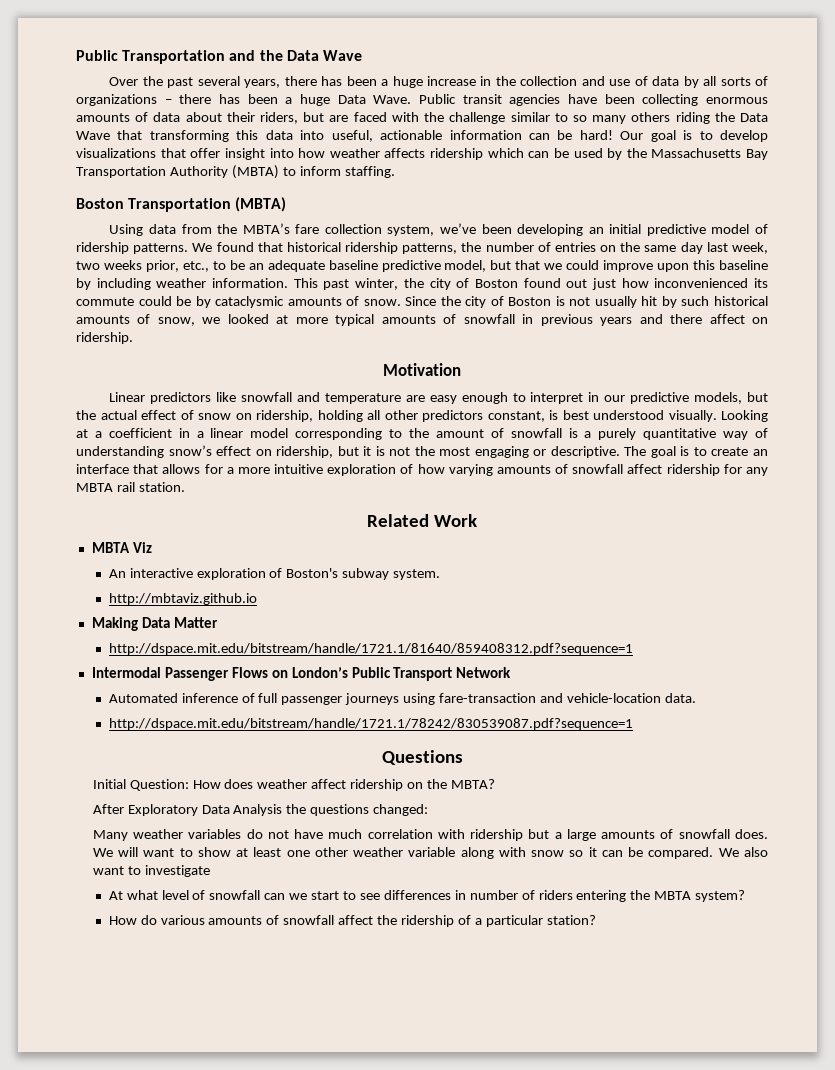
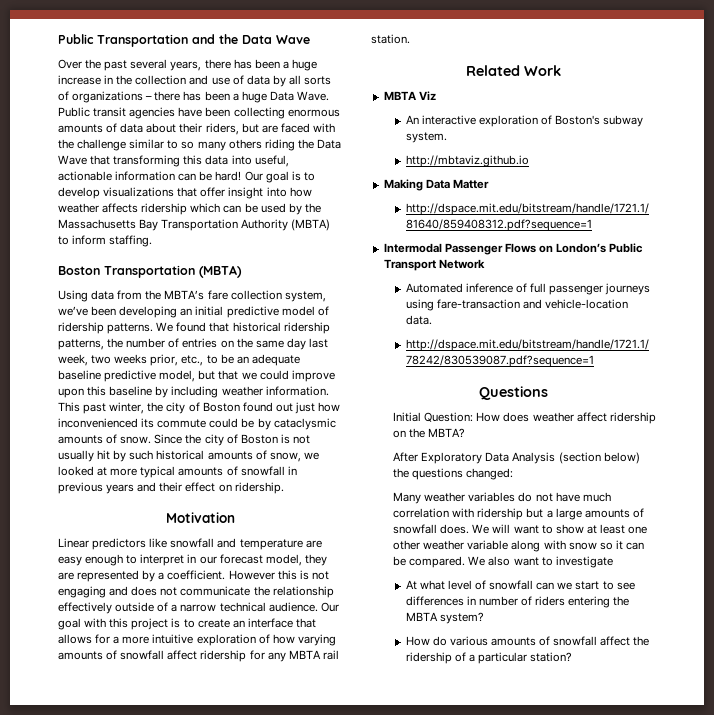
- Since the city of Boston is not usually hit by such historical amounts of snow, we looked at more typical amounts of snowfall in previous years and there affect on ridership.
+ Since the city of Boston is not usually hit by such historical amounts of snow, we looked at more typical amounts of snowfall in previous years and their effect on ridership.
- Linear predictors like snowfall and temperature are easy enough to interpret in our predictive models, but the actual effect of snow on ridership, holding all other predictors constant, is best understood visually. Looking at a coefficient in a linear model corresponding to the amount of snowfall is a purely quantitative way of understanding snow’s effect on ridership, but it is not the most engaging or descriptive. The goal is to create an interface that allows for a more intuitive exploration of how varying amounts of snowfall affect ridership for any MBTA rail station.
+ Linear predictors like snowfall and temperature are easy enough to interpret in our forecast model, they are represented by a coefficient. However this is not engaging and does not communicate the relationship effectively outside of a narrow technical audience. Our goal with this project is to create an interface that allows for a more intuitive exploration of how varying amounts of snowfall affect ridership for any MBTA rail station.
- After Exploratory Data Analysis the questions changed:
+ After Exploratory Data Analysis (section below) the questions changed:

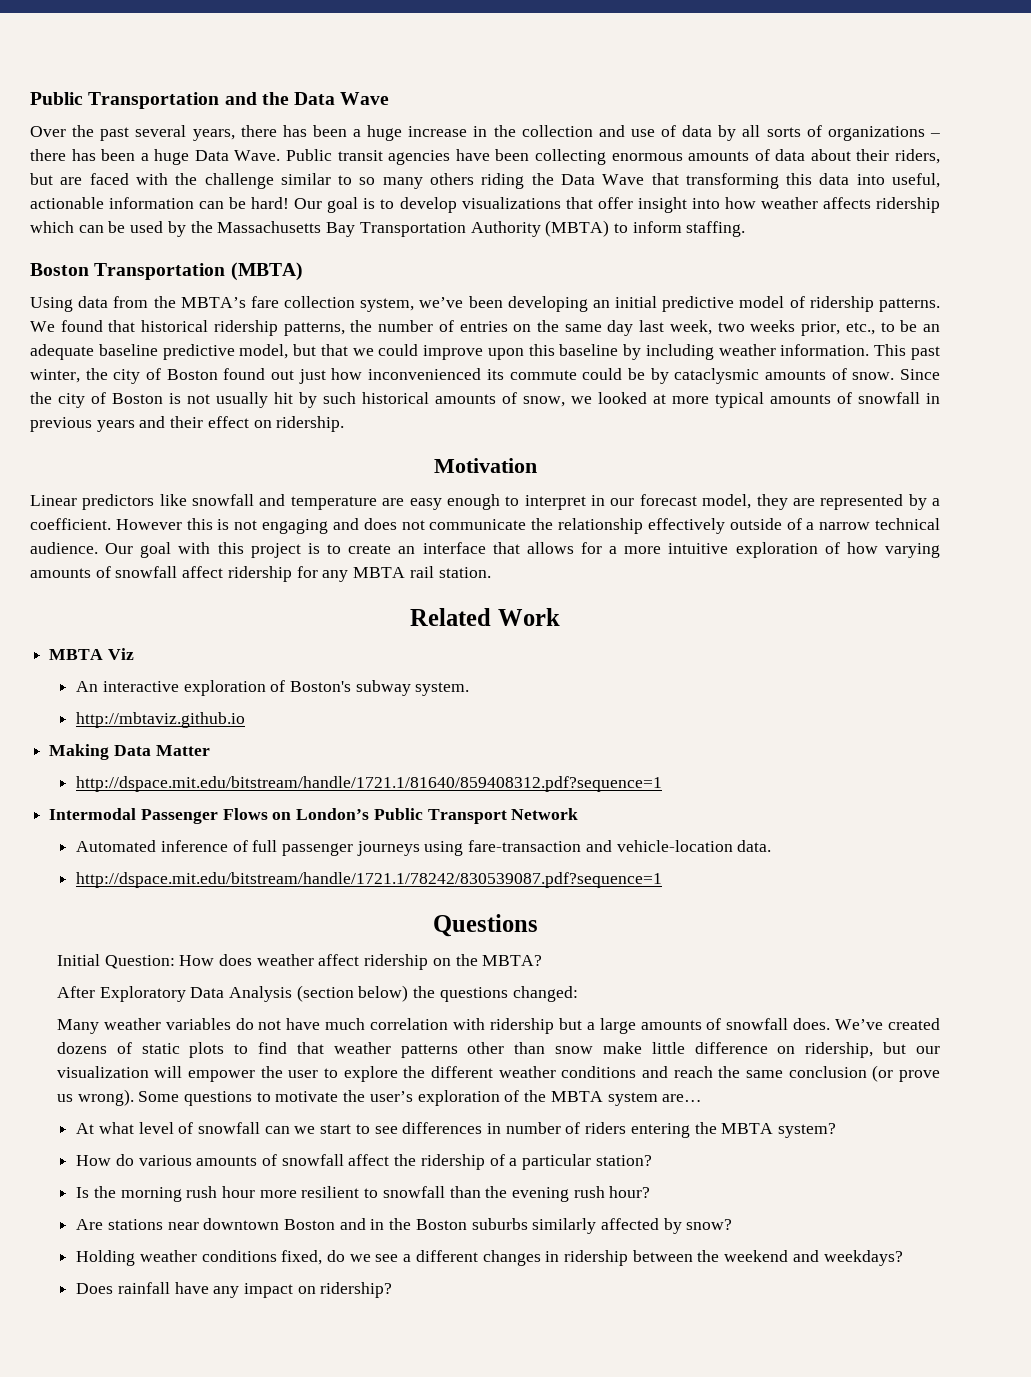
- We will want to show at least one other weather variable along with snow so it can be compared. We also want to investigate
+ We’ve created dozens of static plots to find that weather patterns other than snow make little difference on ridership, but our visualization will empower the user to explore the different weather conditions and reach the same conclusion (or prove us wrong). Some questions to motivate the user’s exploration of the MBTA system are…
+ Is the morning rush hour more resilient to snowfall than the evening rush hour?
+ Are stations near downtown Boston and in the Boston suburbs similarly affected by snow?
+ Holding weather conditions fixed, do we see a different changes in ridership between the weekend and weekdays?
+ Does rainfall have any impact on ridership?

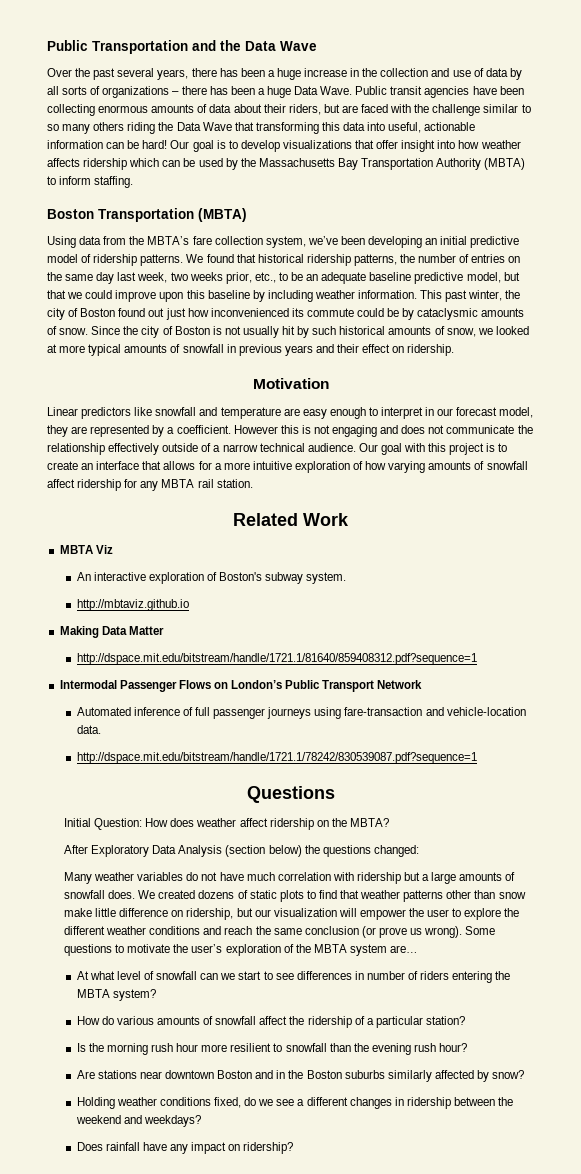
- We’ve created dozens of static plots to find that weather patterns other than snow make little difference on ridership, but our visualization will empower the user to explore the different weather conditions and reach the same conclusion (or prove us wrong).
+ We created dozens of static plots to find that weather patterns other than snow make little difference on ridership, but our visualization will empower the user to explore the different weather conditions and reach the same conclusion (or prove us wrong).

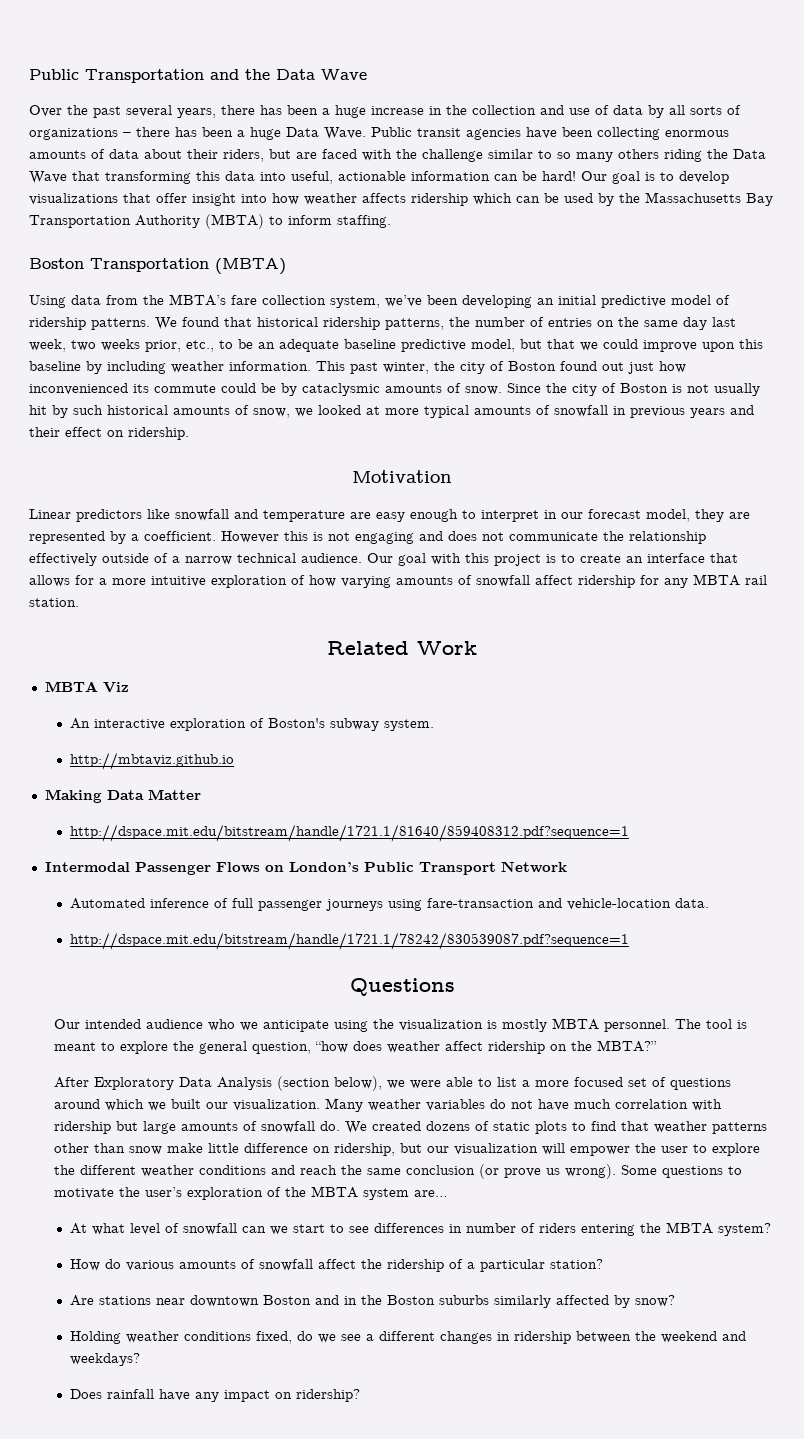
- Initial Question: How does weather affect ridership on the MBTA?
+ Our intended audience who we anticipate using the visualization is mostly MBTA personnel. The tool is meant to explore the general question, “how does weather affect ridership on the MBTA?”
- After Exploratory Data Analysis (section below) the questions changed:
- Many weather variables do not have much correlation with ridership but a large amounts of snowfall does.
+ After Exploratory Data Analysis (section below), we were able to list a more focused set of questions around which we built our visualization. Many weather variables do not have much correlation with ridership but large amounts of snowfall do.
- Is the morning rush hour more resilient to snowfall than the evening rush hour?

